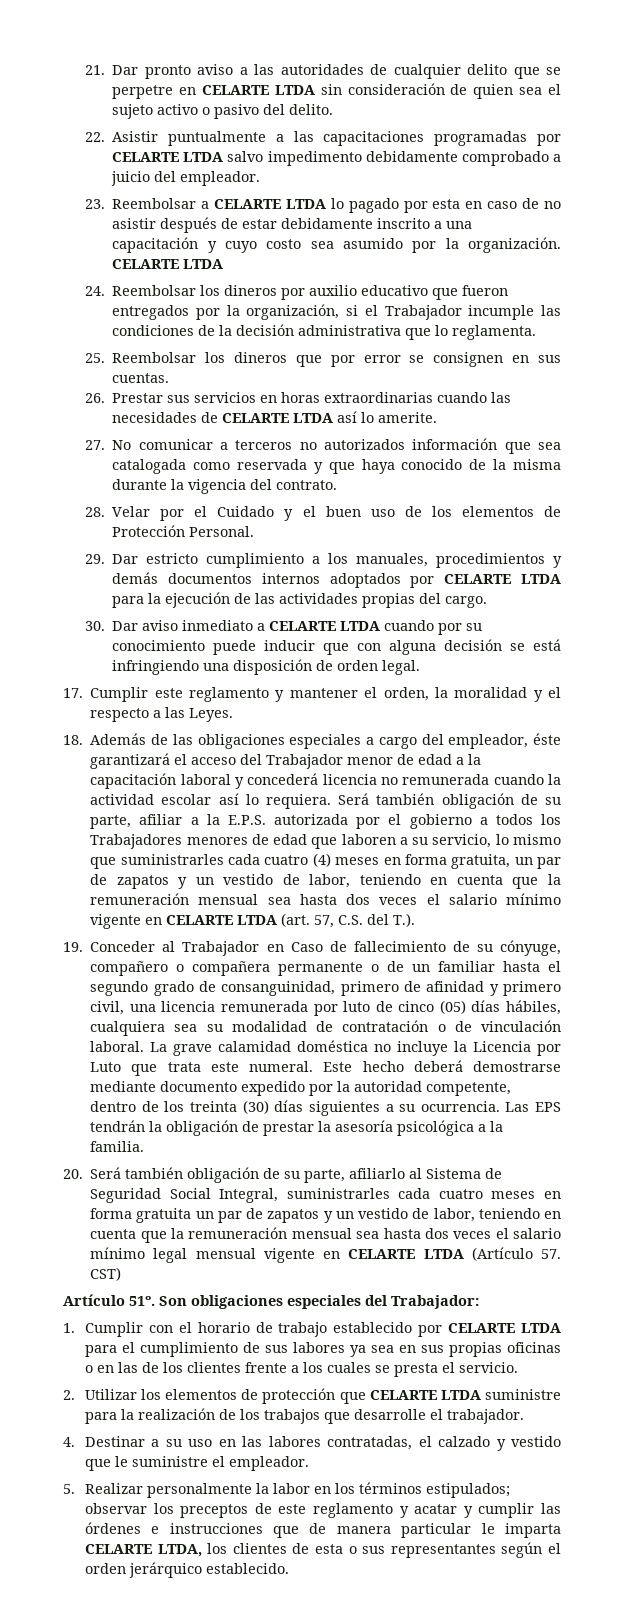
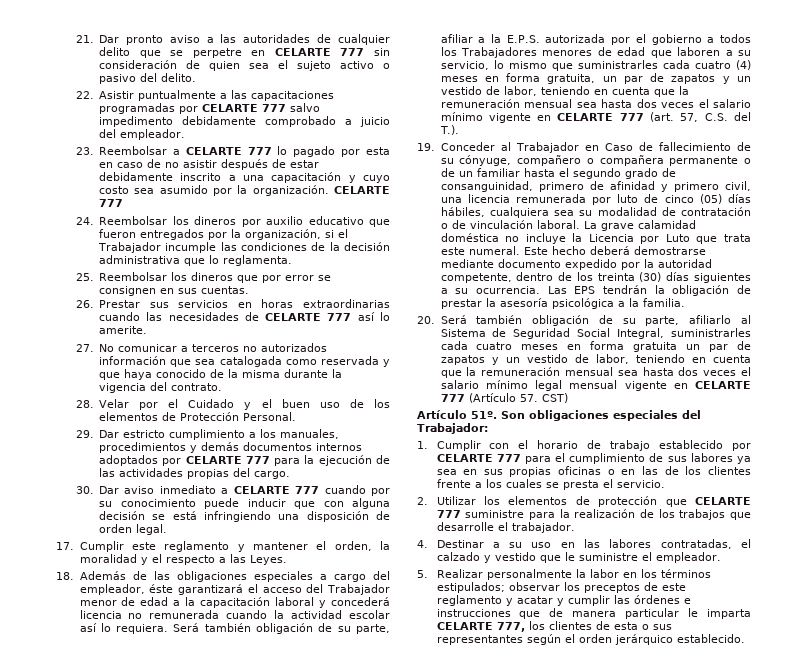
- 21. Dar pronto aviso a las autoridades de cualquier delito que se perpetre en CELARTE LTDA sin consideración de quien sea el sujeto activo o pasivo del delito.
+ 21. Dar pronto aviso a las autoridades de cualquier delito que se perpetre en CELARTE 777 sin consideración de quien sea el sujeto activo o pasivo del delito.
- 22. Asistir puntualmente a las capacitaciones programadas por CELARTE LTDA salvo impedimento debidamente comprobado a juicio del empleador.
+ 22. Asistir puntualmente a las capacitaciones programadas por CELARTE 777 salvo impedimento debidamente comprobado a juicio del empleador.
- 23. Reembolsar a CELARTE LTDA lo pagado por esta en caso de no asistir después de estar debidamente inscrito a una capacitación y cuyo costo sea asumido por la organización. CELARTE LTDA
+ 23. Reembolsar a CELARTE 777 lo pagado por esta en caso de no asistir después de estar debidamente inscrito a una capacitación y cuyo costo sea asumido por la organización. CELARTE 777
- 26. Prestar sus servicios en horas extraordinarias cuando las necesidades de CELARTE LTDA así lo amerite.
+ 26. Prestar sus servicios en horas extraordinarias cuando las necesidades de CELARTE 777 así lo amerite.
- 29. Dar estricto cumplimiento a los manuales, procedimientos y demás documentos internos adoptados por CELARTE LTDA para la ejecución de las actividades propias del cargo.
+ 29. Dar estricto cumplimiento a los manuales, procedimientos y demás documentos internos adoptados por CELARTE 777 para la ejecución de las actividades propias del cargo.
- 30. Dar aviso inmediato a CELARTE LTDA cuando por su conocimiento puede inducir que con alguna decisión se está infringiendo una disposición de orden legal.
+ 30. Dar aviso inmediato a CELARTE 777 cuando por su conocimiento puede inducir que con alguna decisión se está infringiendo una disposición de orden legal.
- Será también obligación de su parte, afiliar a la E.P.S. autorizada por el gobierno a todos los Trabajadores menores de edad que laboren a su servicio, lo mismo que suministrarles cada cuatro (4) meses en forma gratuita, un par de zapatos y un vestido de labor, teniendo en cuenta que la remuneración mensual sea hasta dos veces el salario mínimo vigente en CELARTE LTDA (art. 57, C.S. del T.).
+ Será también obligación de su parte, afiliar a la E.P.S. autorizada por el gobierno a todos los Trabajadores menores de edad que laboren a su servicio, lo mismo que suministrarles cada cuatro (4) meses en forma gratuita, un par de zapatos y un vestido de labor, teniendo en cuenta que la remuneración mensual sea hasta dos veces el salario mínimo vigente en CELARTE 777 (art. 57, C.S. del T.).
- 20. Será también obligación de su parte, afiliarlo al Sistema de Seguridad Social Integral, suministrarles cada cuatro meses en forma gratuita un par de zapatos y un vestido de labor, teniendo en cuenta que la remuneración mensual sea hasta dos veces el salario mínimo legal mensual vigente en CELARTE LTDA (Artículo 57. CST)
+ 20. Será también obligación de su parte, afiliarlo al Sistema de Seguridad Social Integral, suministrarles cada cuatro meses en forma gratuita un par de zapatos y un vestido de labor, teniendo en cuenta que la remuneración mensual sea hasta dos veces el salario mínimo legal mensual vigente en CELARTE 777 (Artículo 57. CST)
- 1. Cumplir con el horario de trabajo establecido por CELARTE LTDA para el cumplimiento de sus labores ya sea en sus propias oficinas o en las de los clientes frente a los cuales se presta el servicio.
+ 1. Cumplir con el horario de trabajo establecido por CELARTE 777 para el cumplimiento de sus labores ya sea en sus propias oficinas o en las de los clientes frente a los cuales se presta el servicio.
- 2. Utilizar los elementos de protección que CELARTE LTDA suministre para la realización de los trabajos que desarrolle el trabajador.
+ 2. Utilizar los elementos de protección que CELARTE 777 suministre para la realización de los trabajos que desarrolle el trabajador.
- 5. Realizar personalmente la labor en los términos estipulados; observar los preceptos de este reglamento y acatar y cumplir las órdenes e instrucciones que de manera particular le imparta CELARTE LTDA, los clientes de esta o sus representantes según el orden jerárquico establecido.
+ 5. Realizar personalmente la labor en los términos estipulados; observar los preceptos de este reglamento y acatar y cumplir las órdenes e instrucciones que de manera particular le imparta CELARTE 777, los clientes de esta o sus representantes según el orden jerárquico establecido.

